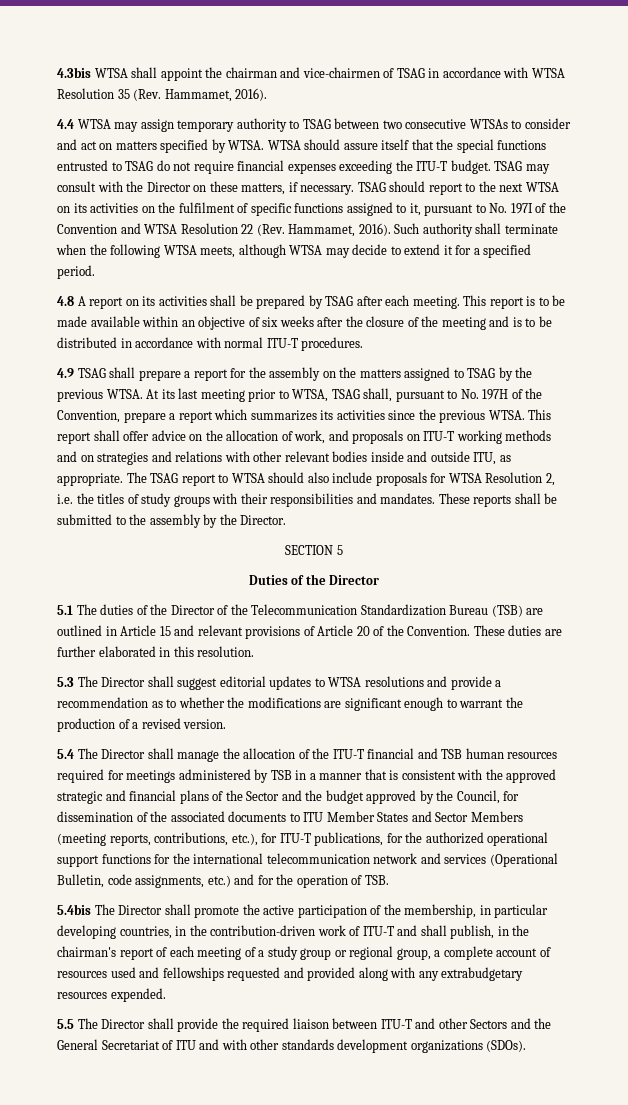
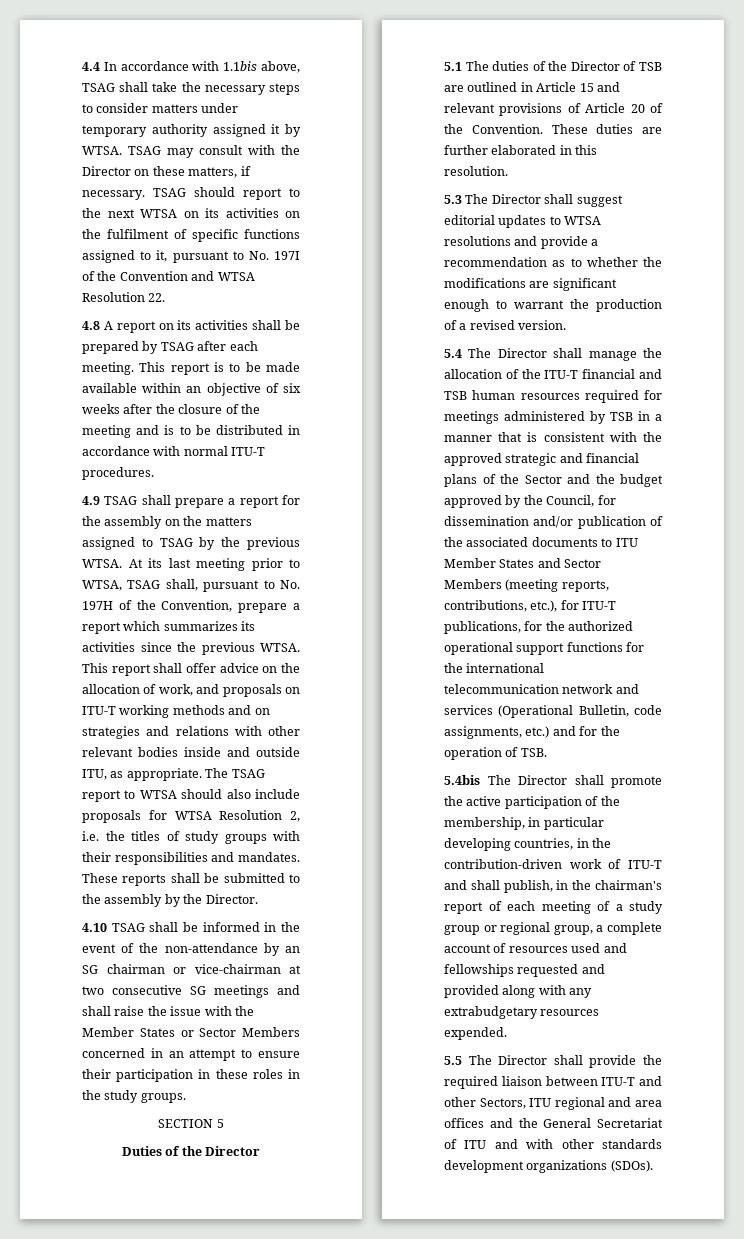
- 4.3bis WTSA shall appoint the chairman and vice-chairmen of TSAG in accordance with WTSA Resolution 35 (Rev. Hammamet, 2016).
- 4.4 WTSA may assign temporary authority to TSAG between two consecutive WTSAs to consider and act on matters specified by WTSA. WTSA should assure itself that the special functions entrusted to TSAG do not require financial expenses exceeding the ITU-T budget.
+ 4.4 In accordance with 1.1bis above, TSAG shall take the necessary steps to consider matters under temporary authority assigned it by WTSA.
- TSAG should report to the next WTSA on its activities on the fulfilment of specific functions assigned to it, pursuant to No. 197I of the Convention and WTSA Resolution 22 (Rev. Hammamet, 2016). Such authority shall terminate when the following WTSA meets, although WTSA may decide to extend it for a specified period.
+ TSAG should report to the next WTSA on its activities on the fulfilment of specific functions assigned to it, pursuant to No. 197I of the Convention and WTSA Resolution 22.
+ 4.10 TSAG shall be informed in the event of the non-attendance by an SG chairman or vice-chairman at two consecutive SG meetings and shall raise the issue with the Member States or Sector Members concerned in an attempt to ensure their participation in these roles in the study groups.
- 5.1 The duties of the Director of the Telecommunication Standardization Bureau (TSB) are outlined in Article 15 and relevant provisions of Article 20 of the Convention.
+ 5.1 The duties of the Director of TSB are outlined in Article 15 and relevant provisions of Article 20 of the Convention.
- 5.4 The Director shall manage the allocation of the ITU-T financial and TSB human resources required for meetings administered by TSB in a manner that is consistent with the approved strategic and financial plans of the Sector and the budget approved by the Council, for dissemination of the associated documents to ITU Member States and Sector Members (meeting reports, contributions, etc.), for ITU-T publications, for the authorized operational support functions for the international telecommunication network and services (Operational Bulletin, code assignments, etc.) and for the operation of TSB.
+ 5.4 The Director shall manage the allocation of the ITU-T financial and TSB human resources required for meetings administered by TSB in a manner that is consistent with the approved strategic and financial plans of the Sector and the budget approved by the Council, for dissemination and/or publication of the associated documents to ITU Member States and Sector Members (meeting reports, contributions, etc.), for ITU-T publications, for the authorized operational support functions for the international telecommunication network and services (Operational Bulletin, code assignments, etc.) and for the operation of TSB.
- 5.5 The Director shall provide the required liaison between ITU-T and other Sectors and the General Secretariat of ITU and with other standards development organizations (SDOs).
+ 5.5 The Director shall provide the required liaison between ITU-T and other Sectors, ITU regional and area offices and the General Secretariat of ITU and with other standards development organizations (SDOs).

